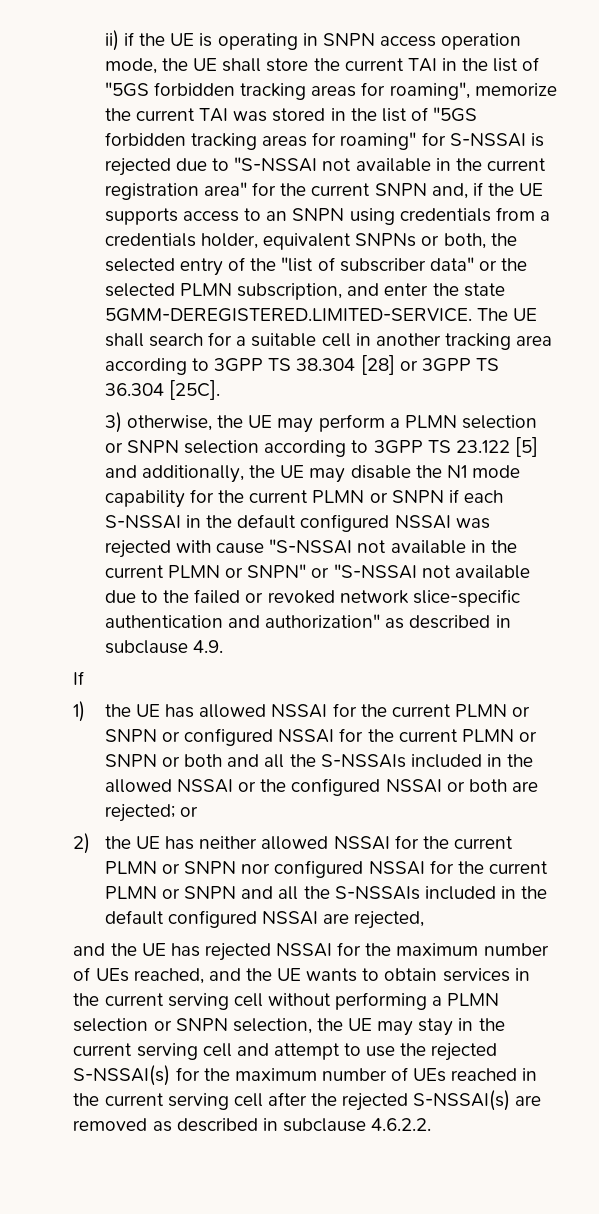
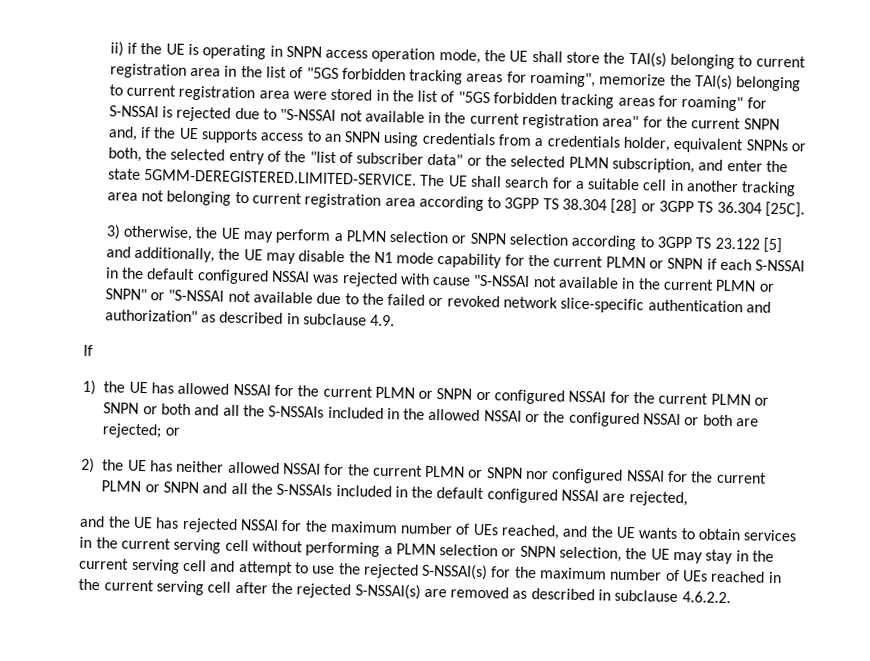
- ii) if the UE is operating in SNPN access operation mode, the UE shall store the current TAI in the list of "5GS forbidden tracking areas for roaming", memorize the current TAI was stored in the list of "5GS forbidden tracking areas for roaming" for S-NSSAI is rejected due to "S-NSSAI not available in the current registration area" for the current SNPN and, if the UE supports access to an SNPN using credentials from a credentials holder, equivalent SNPNs or both, the selected entry of the "list of subscriber data" or the selected PLMN subscription, and enter the state 5GMM-DEREGISTERED.LIMITED-SERVICE. The UE shall search for a suitable cell in another tracking area according to 3GPP TS 38.304 [28] or 3GPP TS 36.304 [25C].
+ ii) if the UE is operating in SNPN access operation mode, the UE shall store the TAI(s) belonging to current registration area in the list of "5GS forbidden tracking areas for roaming", memorize the TAI(s) belonging to current registration area were stored in the list of "5GS forbidden tracking areas for roaming" for S-NSSAI is rejected due to "S-NSSAI not available in the current registration area" for the current SNPN and, if the UE supports access to an SNPN using credentials from a credentials holder, equivalent SNPNs or both, the selected entry of the "list of subscriber data" or the selected PLMN subscription, and enter the state 5GMM-DEREGISTERED.LIMITED-SERVICE. The UE shall search for a suitable cell in another tracking area not belonging to current registration area according to 3GPP TS 38.304 [28] or 3GPP TS 36.304 [25C].

